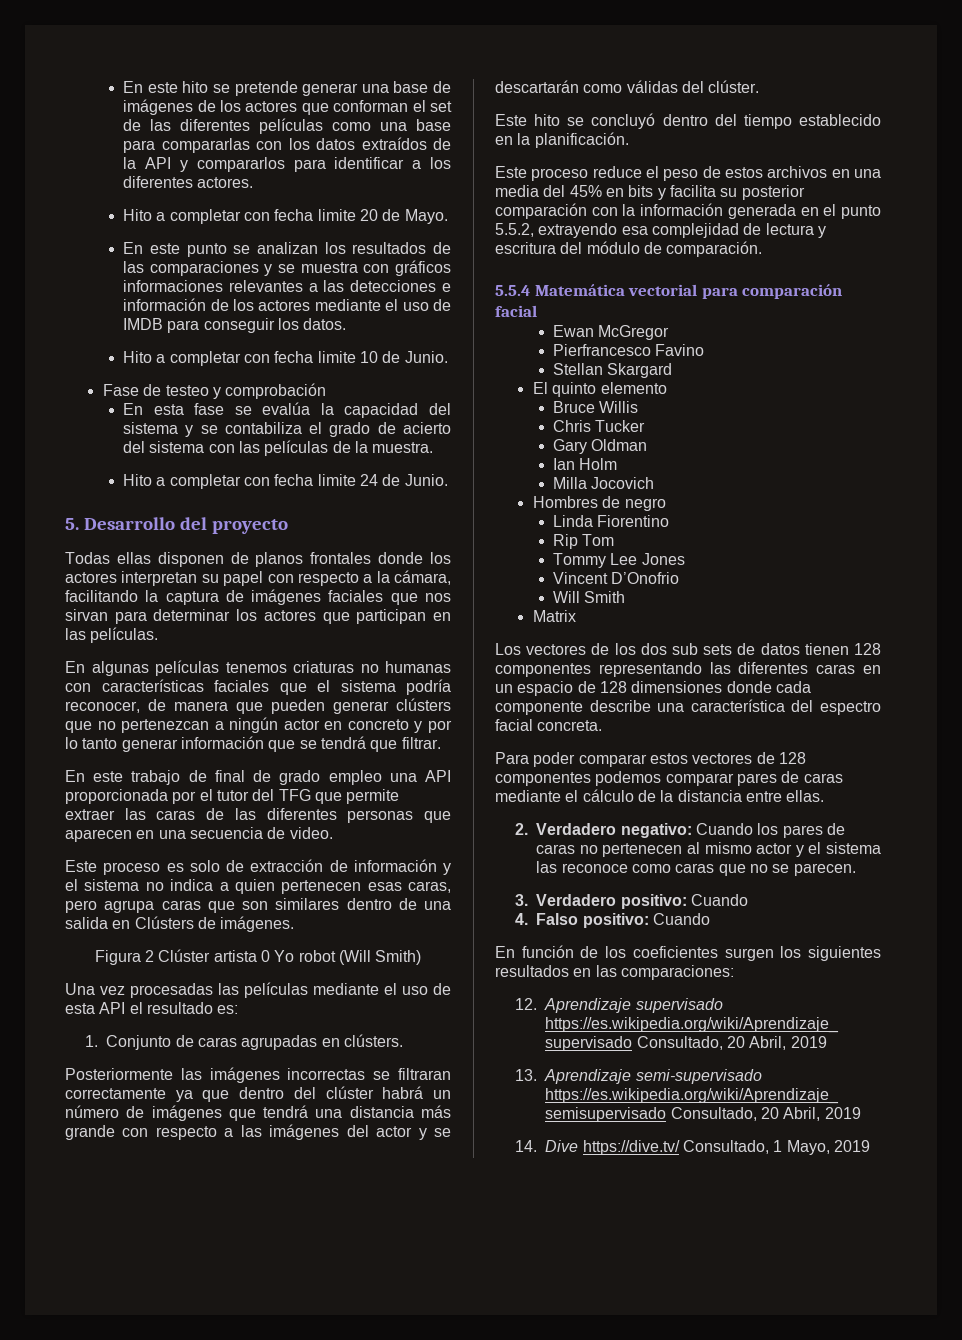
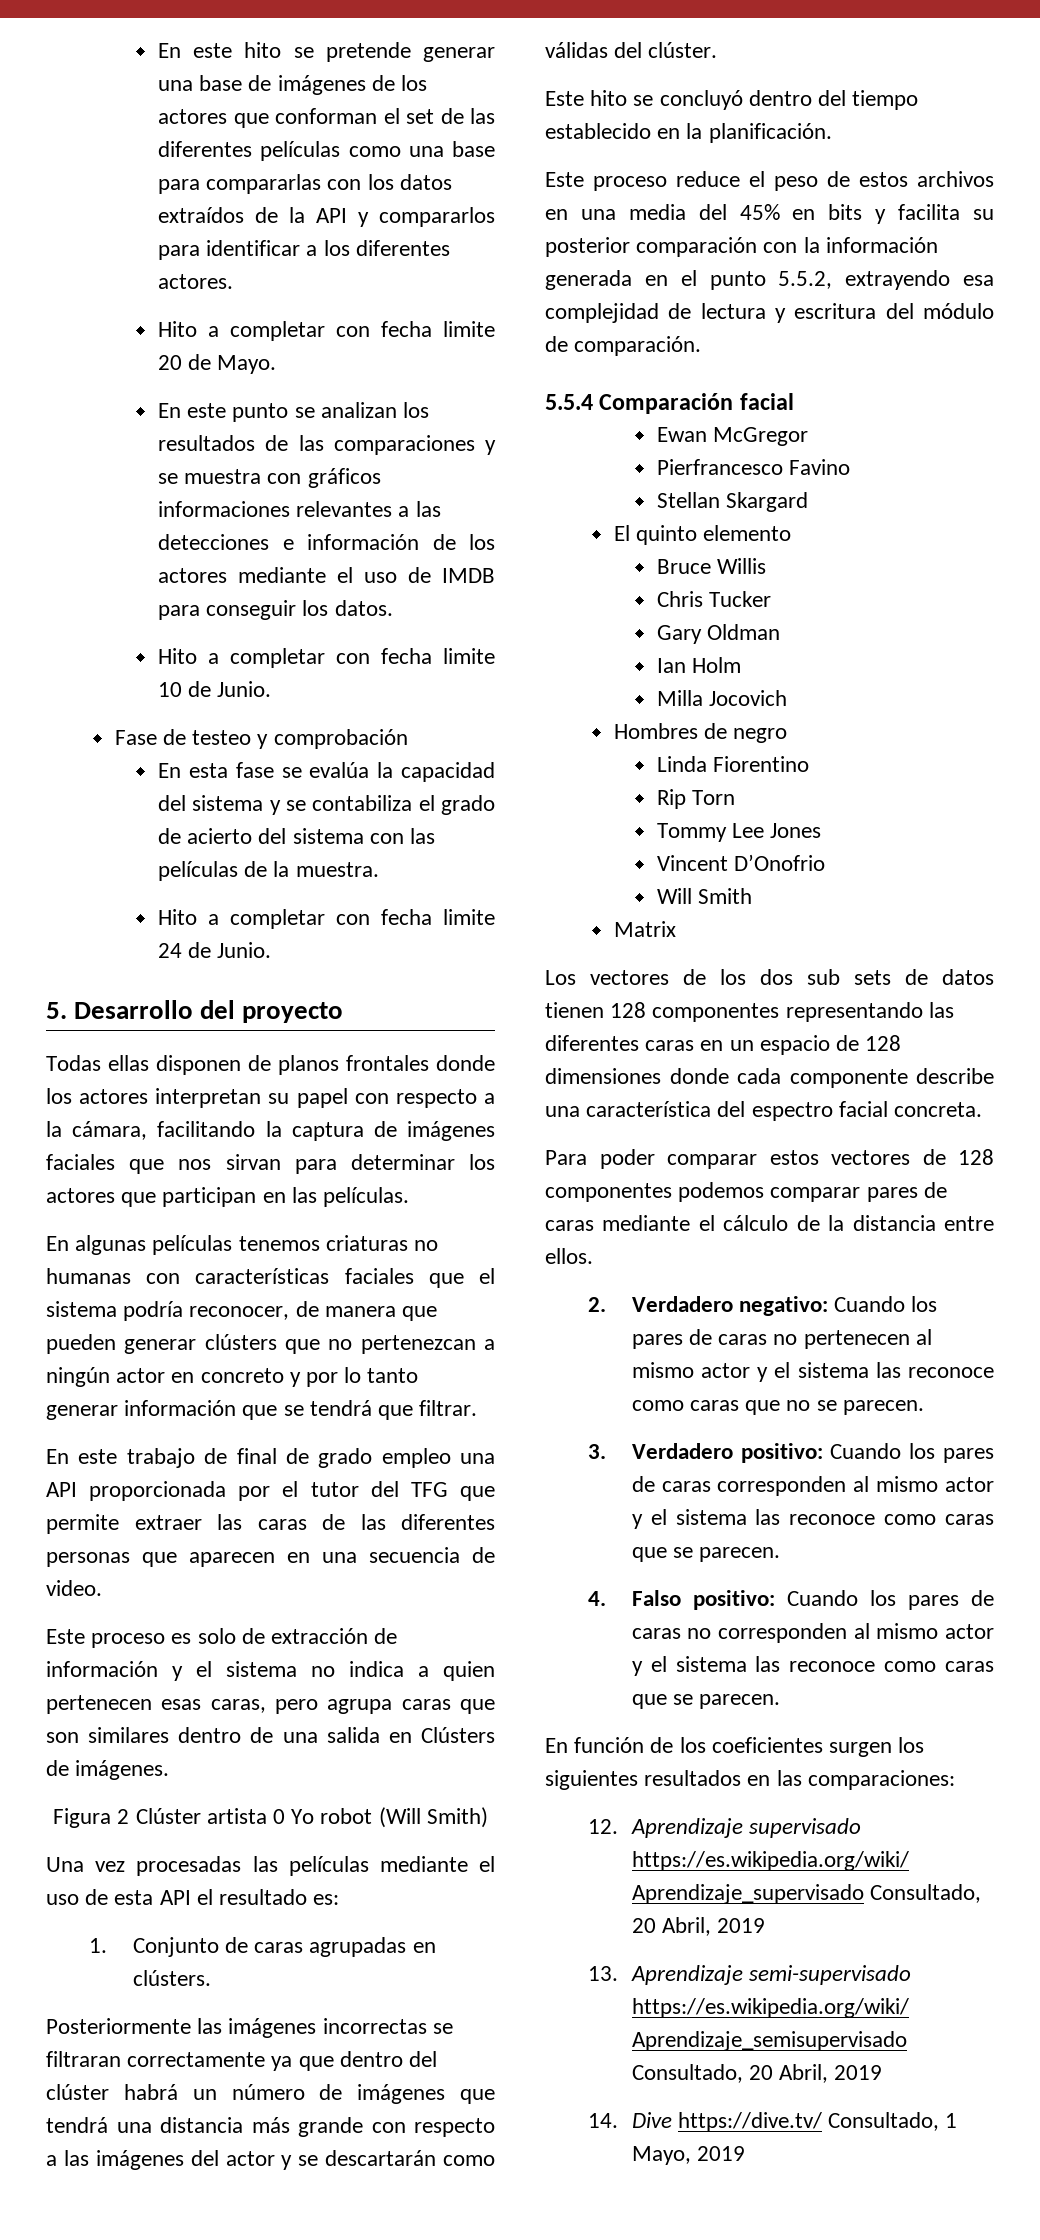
- 5.5.4 Matemática vectorial para comparación facial
+ 5.5.4 Comparación facial
- Rip Tom
+ Rip Torn
- Para poder comparar estos vectores de 128 componentes podemos comparar pares de caras mediante el cálculo de la distancia entre ellas.
+ Para poder comparar estos vectores de 128 componentes podemos comparar pares de caras mediante el cálculo de la distancia entre ellos.
- 3. Verdadero positivo: Cuando
- 4. Falso positivo: Cuando
+ 3. Verdadero positivo: Cuando los pares de caras corresponden al mismo actor y el sistema las reconoce como caras que se parecen.
+ 4. Falso positivo: Cuando los pares de caras no corresponden al mismo actor y el sistema las reconoce como caras que se parecen.

